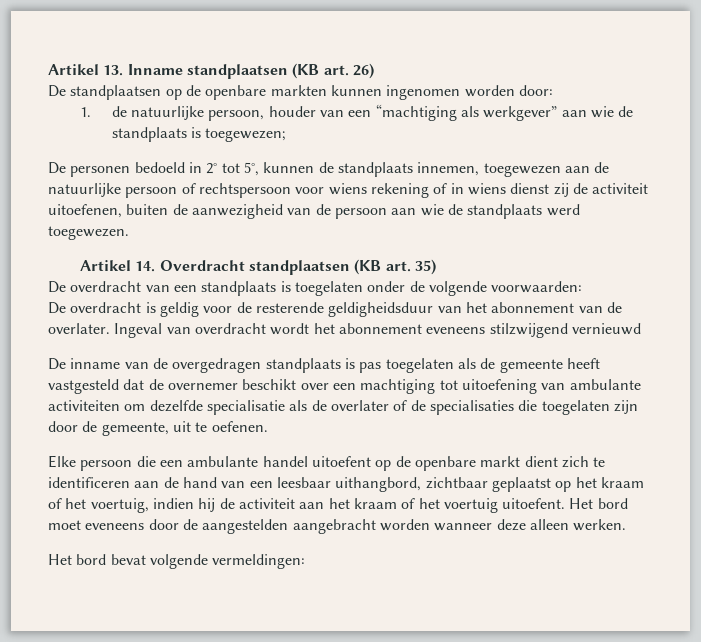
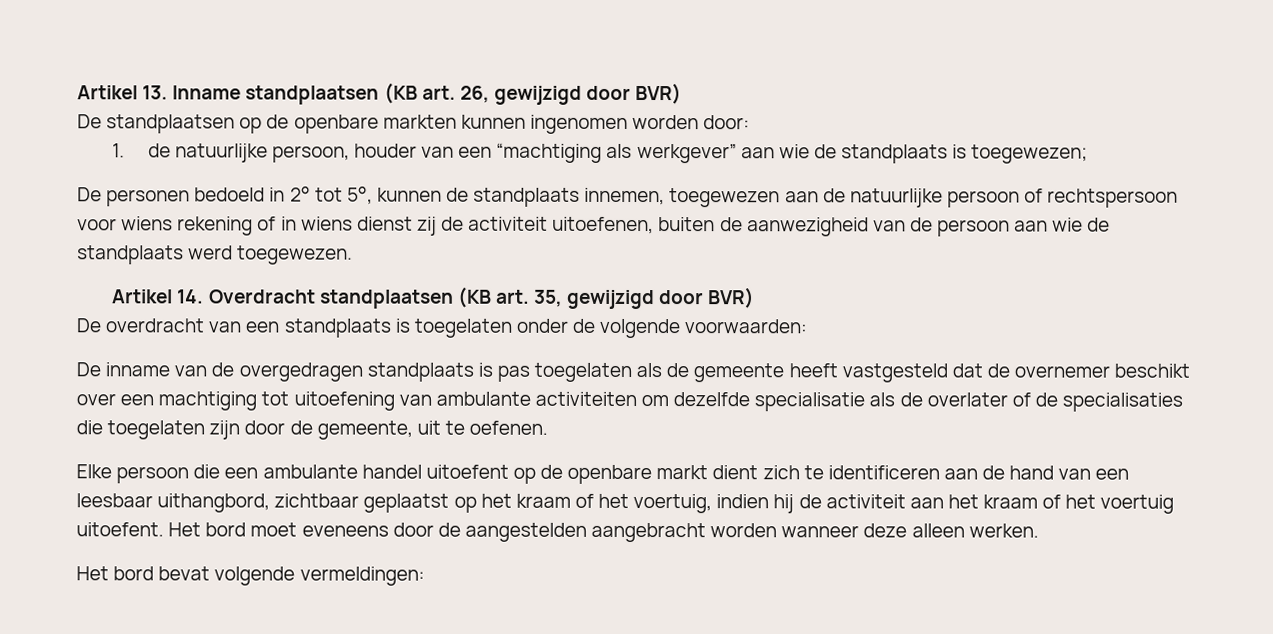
- Artikel 13. Inname standplaatsen (KB art. 26)
+ Artikel 13. Inname standplaatsen (KB art. 26, gewijzigd door BVR)
- Artikel 14. Overdracht standplaatsen (KB art. 35)
+ Artikel 14. Overdracht standplaatsen (KB art. 35, gewijzigd door BVR)
- De overdracht is geldig voor de resterende geldigheidsduur van het abonnement van de overlater. Ingeval van overdracht wordt het abonnement eveneens stilzwijgend vernieuwd

